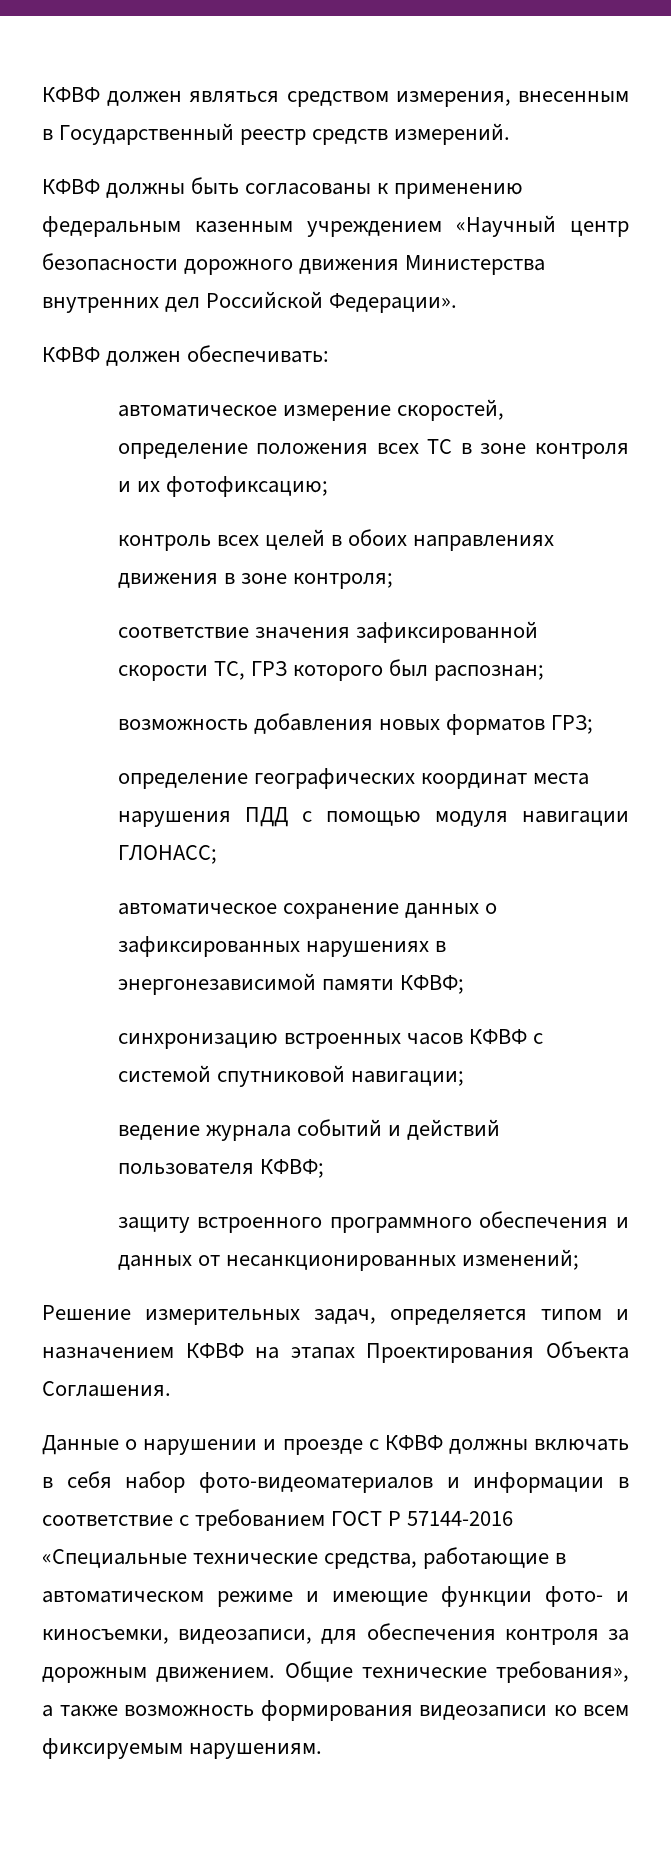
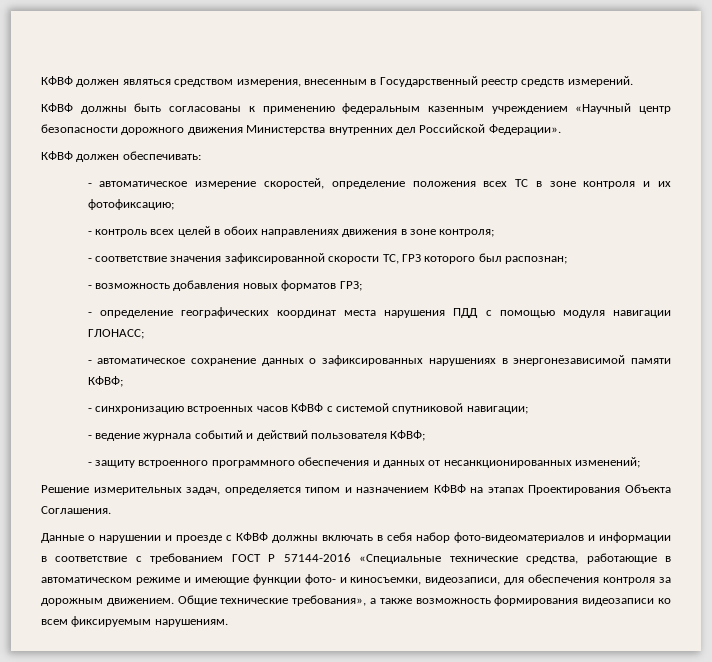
- автоматическое измерение скоростей, определение положения всех ТС в зоне контроля и их фотофиксацию;
+ - автоматическое измерение скоростей, определение положения всех ТС в зоне контроля и их фотофиксацию;
- контроль всех целей в обоих направлениях движения в зоне контроля;
+ - контроль всех целей в обоих направлениях движения в зоне контроля;
- соответствие значения зафиксированной скорости ТС, ГРЗ которого был распознан;
+ - соответствие значения зафиксированной скорости ТС, ГРЗ которого был распознан;
- возможность добавления новых форматов ГРЗ;
+ - возможность добавления новых форматов ГРЗ;
- определение географических координат места нарушения ПДД с помощью модуля навигации ГЛОНАСС;
+ - определение географических координат места нарушения ПДД с помощью модуля навигации ГЛОНАСС;
- автоматическое сохранение данных о зафиксированных нарушениях в энергонезависимой памяти КФВФ;
+ - автоматическое сохранение данных о зафиксированных нарушениях в энергонезависимой памяти КФВФ;
- синхронизацию встроенных часов КФВФ с системой спутниковой навигации;
+ - синхронизацию встроенных часов КФВФ с системой спутниковой навигации;
- ведение журнала событий и действий пользователя КФВФ;
+ - ведение журнала событий и действий пользователя КФВФ;
- защиту встроенного программного обеспечения и данных от несанкционированных изменений;
+ - защиту встроенного программного обеспечения и данных от несанкционированных изменений;

